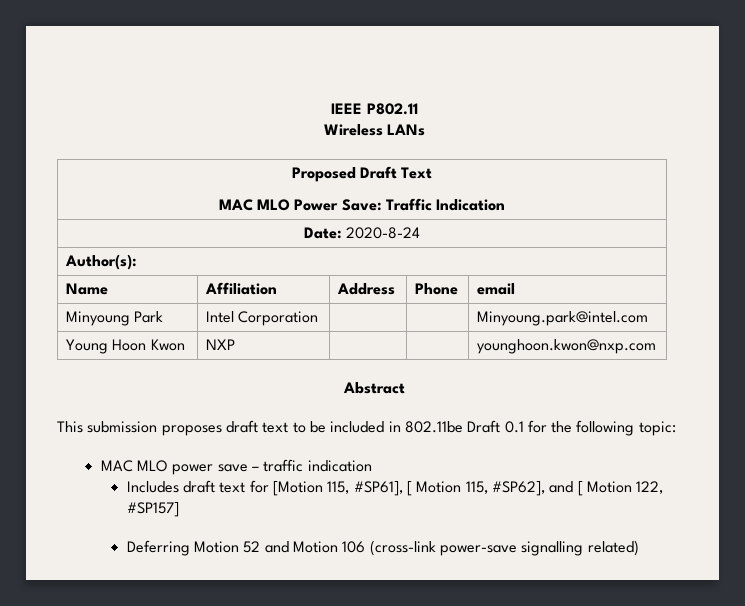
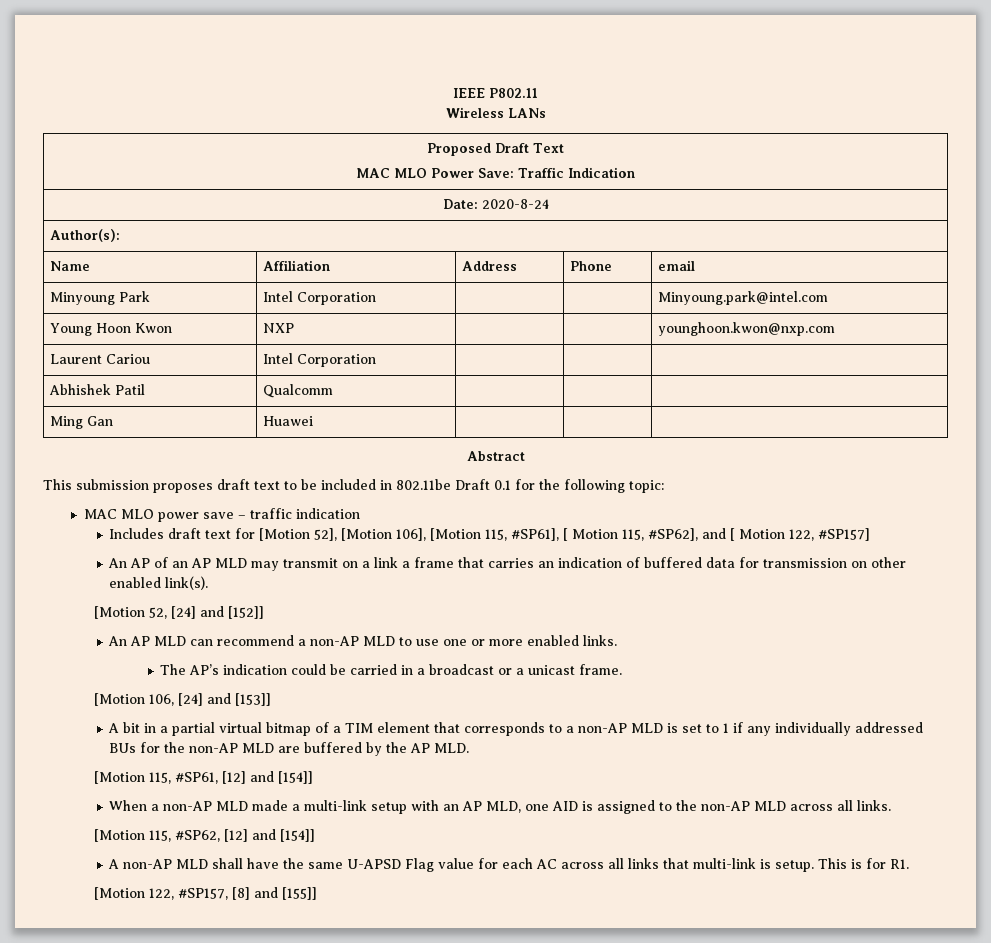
+ Laurent Cariou | Intel Corporation | | |
+ Abhishek Patil | Qualcomm | | |
+ Ming Gan | Huawei | | |
- Includes draft text for [Motion 115, #SP61], [ Motion 115, #SP62], and [ Motion 122, #SP157]
+ Includes draft text for [Motion 52], [Motion 106], [Motion 115, #SP61], [ Motion 115, #SP62], and [ Motion 122, #SP157]
- Deferring Motion 52 and Motion 106 (cross-link power-save signalling related)
+ An AP of an AP MLD may transmit on a link a frame that carries an indication of buffered data for transmission on other enabled link(s).
+ [Motion 52, [24] and [152]]
+ An AP MLD can recommend a non-AP MLD to use one or more enabled links.
+ The AP’s indication could be carried in a broadcast or a unicast frame.
+ [Motion 106, [24] and [153]]
+ A bit in a partial virtual bitmap of a TIM element that corresponds to a non-AP MLD is set to 1 if any individually addressed BUs for the non-AP MLD are buffered by the AP MLD.
+ [Motion 115, #SP61, [12] and [154]]
+ When a non-AP MLD made a multi-link setup with an AP MLD, one AID is assigned to the non-AP MLD across all links.
+ [Motion 115, #SP62, [12] and [154]]
+ A non-AP MLD shall have the same U-APSD Flag value for each AC across all links that multi-link is setup. This is for R1.
+ [Motion 122, #SP157, [8] and [155]]

